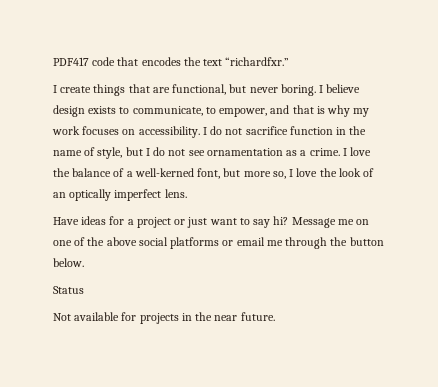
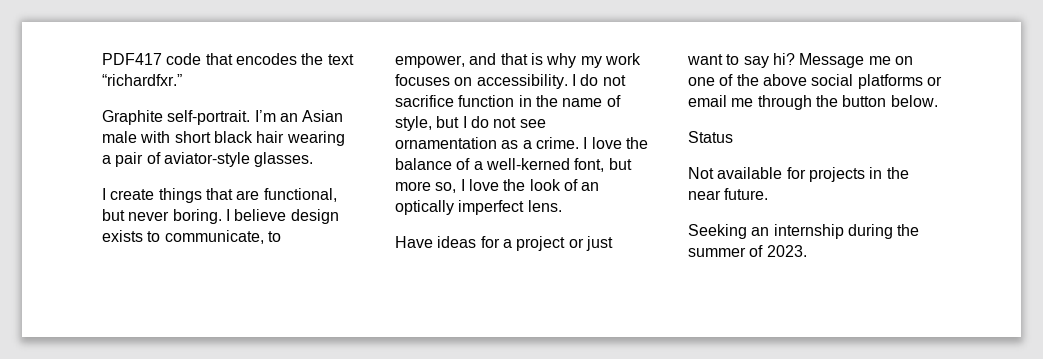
+ Graphite self-portrait. I’m an Asian male with short black hair wearing a pair of aviator-style glasses.
+ Seeking an internship during the summer of 2023.

